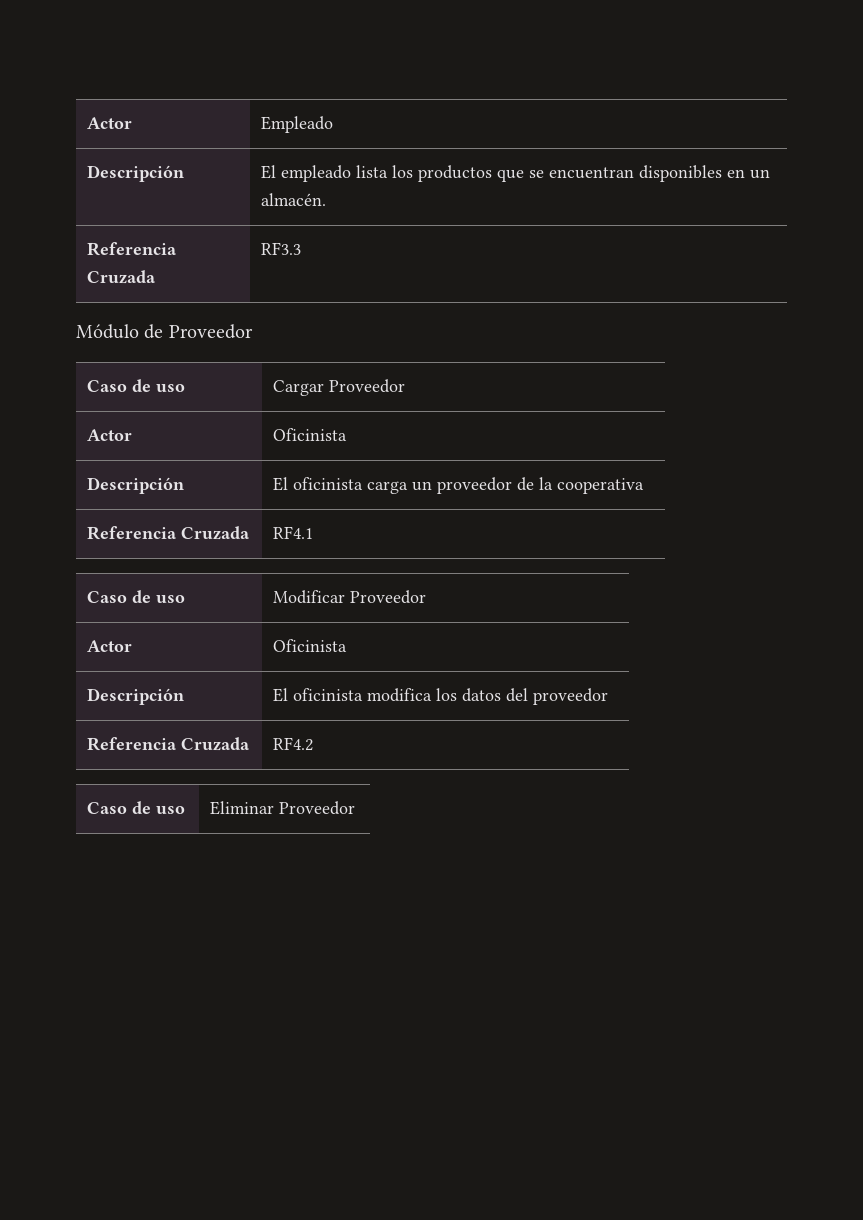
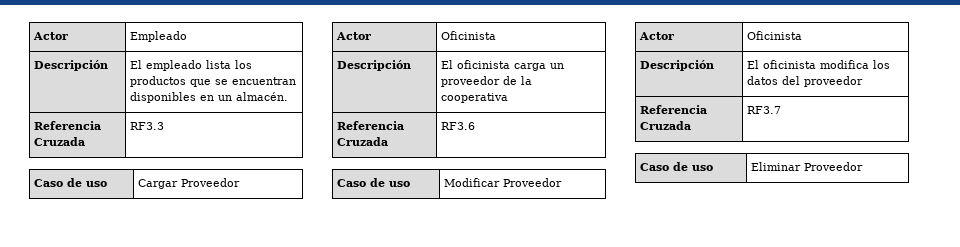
- Módulo de Proveedor
- Referencia Cruzada | RF4.1
+ Referencia Cruzada | RF3.6
- Referencia Cruzada | RF4.2
+ Referencia Cruzada | RF3.7

